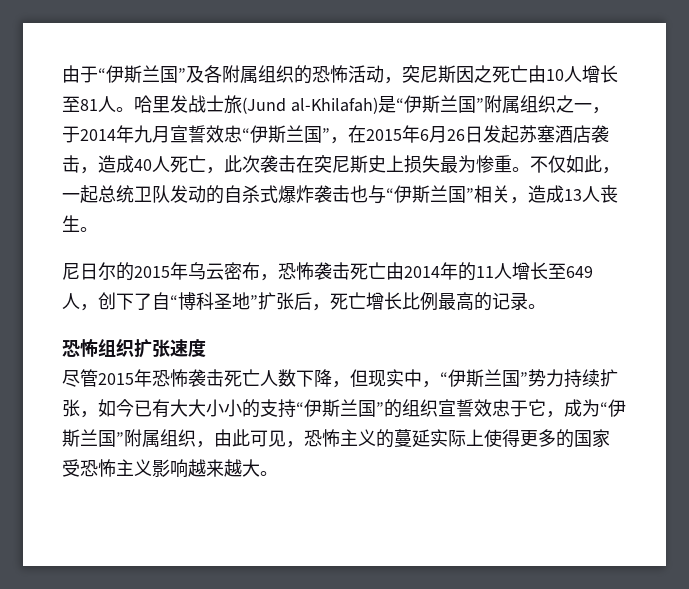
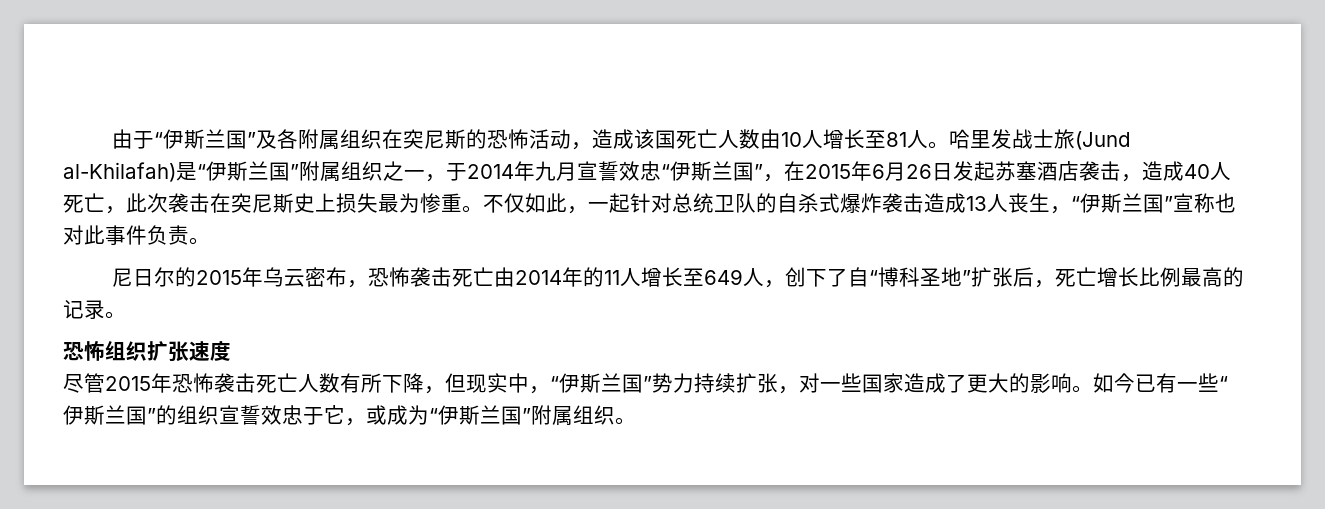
- 由于“伊斯兰国”及各附属组织的恐怖活动，突尼斯因之死亡由10人增长至81人。
+ 由于“伊斯兰国”及各附属组织在突尼斯的恐怖活动，造成该国死亡人数由10人增长至81人。
- 不仅如此，一起总统卫队发动的自杀式爆炸袭击也与“伊斯兰国”相关，造成13人丧生。
+ 不仅如此，一起针对总统卫队的自杀式爆炸袭击造成13人丧生，“伊斯兰国”宣称也对此事件负责。
- 尽管2015年恐怖袭击死亡人数下降，但现实中，“伊斯兰国”势力持续扩张，如今已有大大小小的支持“伊斯兰国”的组织宣誓效忠于它，成为“伊斯兰国”附属组织，由此可见，恐怖主义的蔓延实际上使得更多的国家受恐怖主义影响越来越大。
+ 尽管2015年恐怖袭击死亡人数有所下降，但现实中，“伊斯兰国”势力持续扩张，对一些国家造成了更大的影响。如今已有一些“伊斯兰国”的组织宣誓效忠于它，或成为“伊斯兰国”附属组织。

